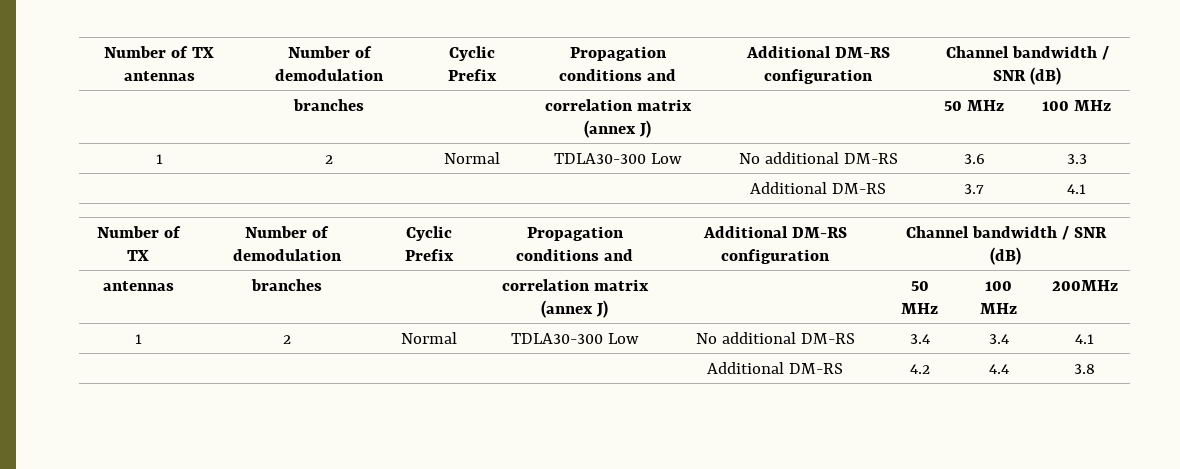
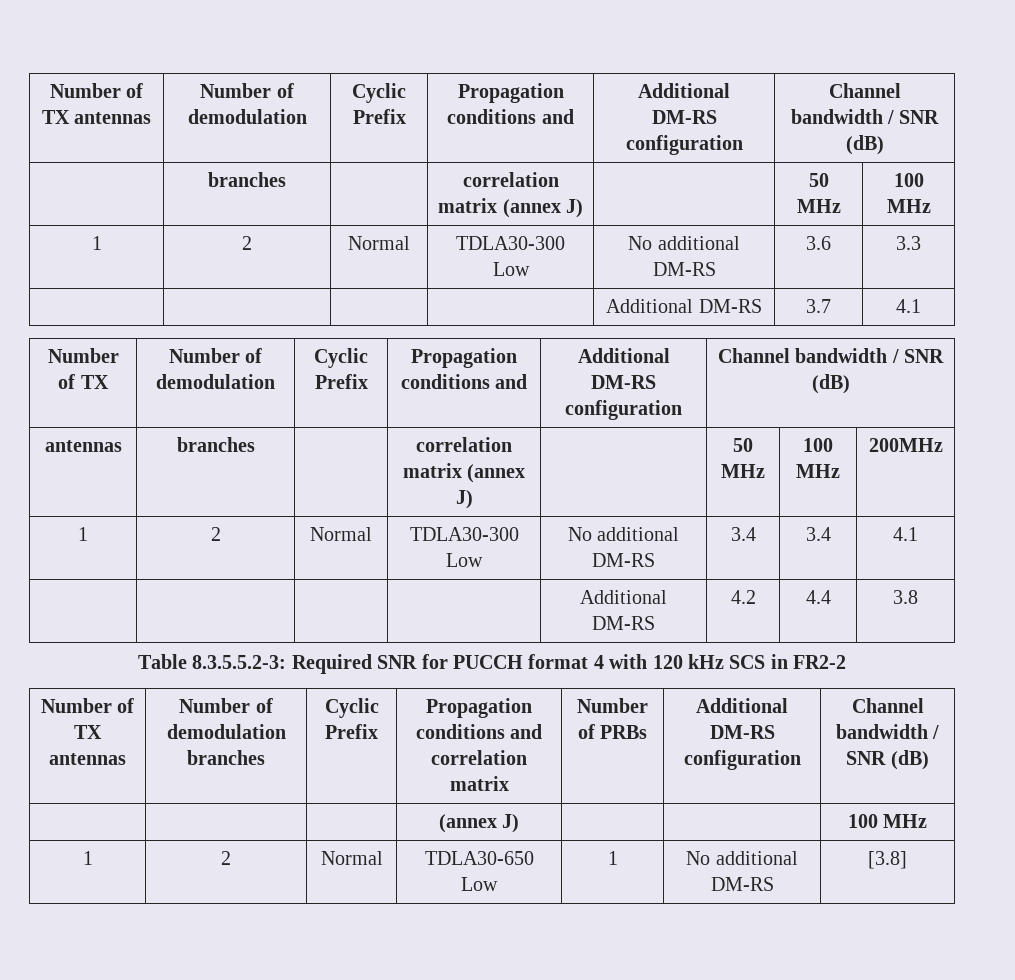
+ Table 8.3.5.5.2-3: Required SNR for PUCCH format 4 with 120 kHz SCS in FR2-2
+ Number of TX antennas | Number of demodulation branches | Cyclic Prefix | Propagation conditions and correlation matrix | Number of PRBs | Additional DM-RS configuration | Channel bandwidth / SNR (dB)
+ | | | (annex J) | | | 100 MHz
+ 1 | 2 | Normal | TDLA30-650 Low | 1 | No additional DM-RS | [3.8]

